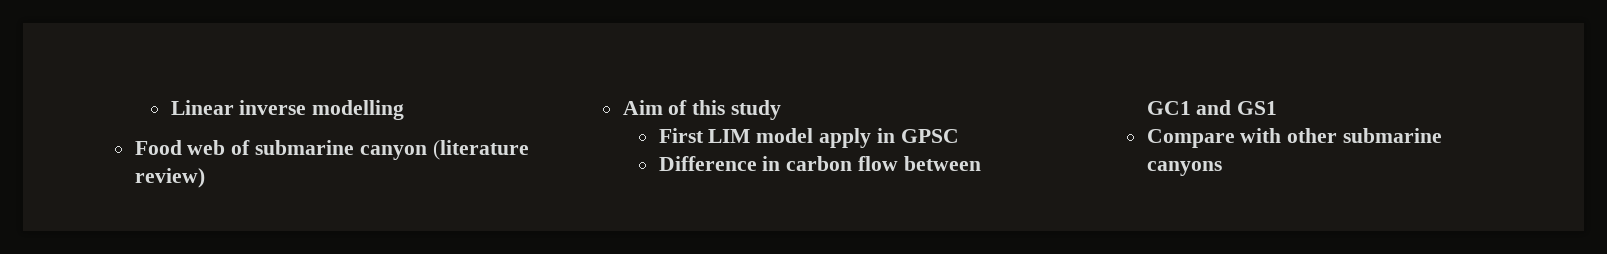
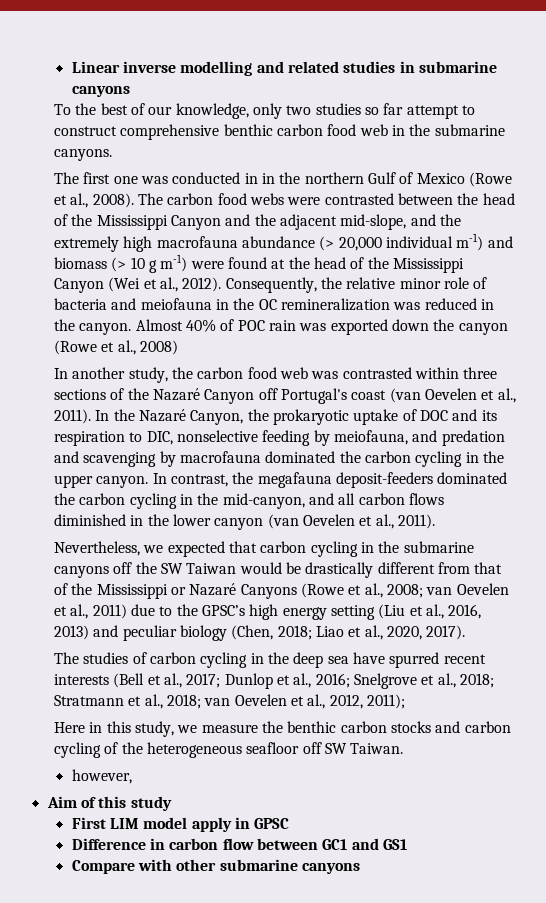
- Linear inverse modelling
- Food web of submarine canyon (literature review)
+ Linear inverse modelling and related studies in submarine canyons
+ To the best of our knowledge, only two studies so far attempt to construct comprehensive benthic carbon food web in the submarine canyons.
+ The first one was conducted in in the northern Gulf of Mexico (Rowe et al., 2008). The carbon food webs were contrasted between the head of the Mississippi Canyon and the adjacent mid-slope, and the extremely high macrofauna abundance (> 20,000 individual m-1) and biomass (> 10 g m-1) were found at the head of the Mississippi Canyon (Wei et al., 2012). Consequently, the relative minor role of bacteria and meiofauna in the OC remineralization was reduced in the canyon. Almost 40% of POC rain was exported down the canyon (Rowe et al., 2008)
+ In another study, the carbon food web was contrasted within three sections of the Nazaré Canyon off Portugal's coast (van Oevelen et al., 2011). In the Nazaré Canyon, the prokaryotic uptake of DOC and its respiration to DIC, nonselective feeding by meiofauna, and predation and scavenging by macrofauna dominated the carbon cycling in the upper canyon. In contrast, the megafauna deposit-feeders dominated the carbon cycling in the mid-canyon, and all carbon flows diminished in the lower canyon (van Oevelen et al., 2011).
+ Nevertheless, we expected that carbon cycling in the submarine canyons off the SW Taiwan would be drastically different from that of the Mississippi or Nazaré Canyons (Rowe et al., 2008; van Oevelen et al., 2011) due to the GPSC’s high energy setting (Liu et al., 2016, 2013) and peculiar biology (Chen, 2018; Liao et al., 2020, 2017).
+ The studies of carbon cycling in the deep sea have spurred recent interests (Bell et al., 2017; Dunlop et al., 2016; Snelgrove et al., 2018; Stratmann et al., 2018; van Oevelen et al., 2012, 2011);
+ Here in this study, we measure the benthic carbon stocks and carbon cycling of the heterogeneous seafloor off SW Taiwan.
+ however,

